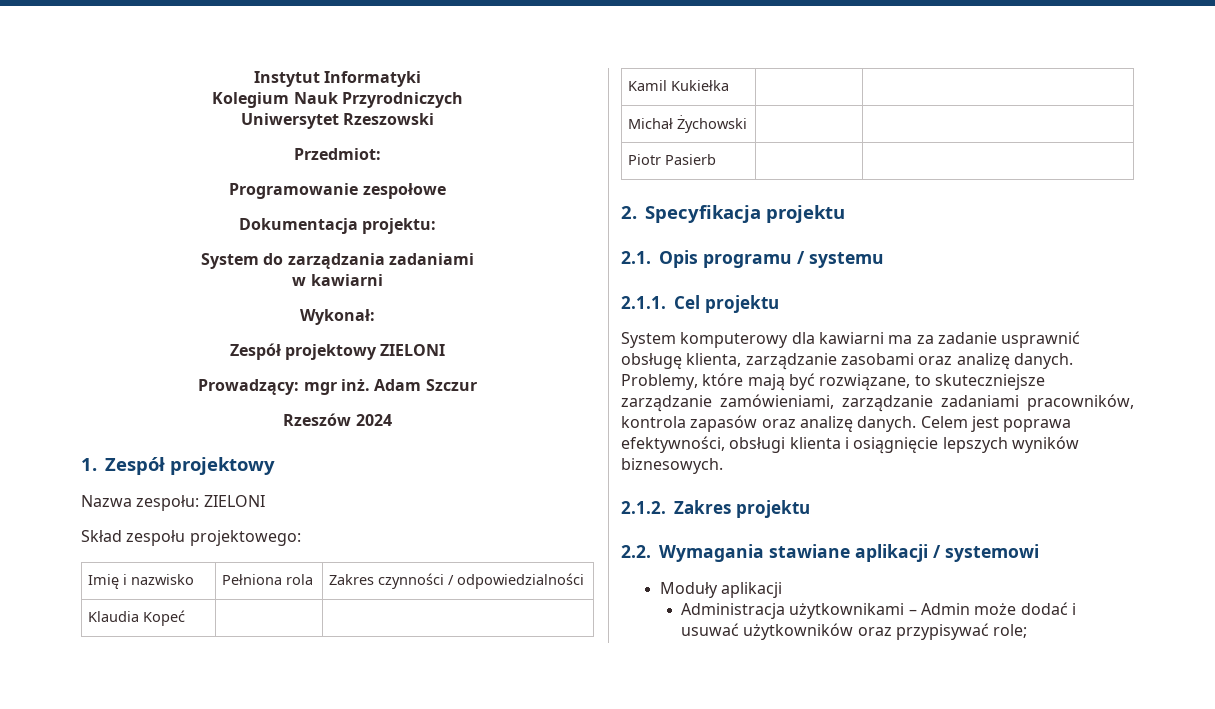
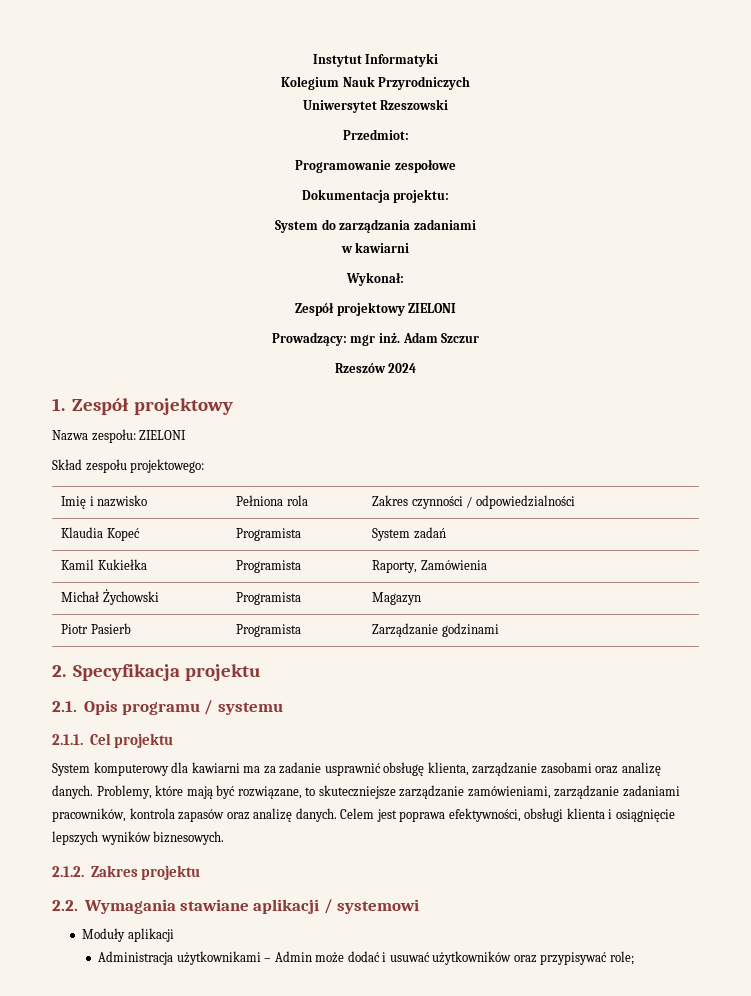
- Klaudia Kopeć | |
+ Klaudia Kopeć | Programista | System zadań
- Kamil Kukiełka | |
+ Kamil Kukiełka | Programista | Raporty, Zamówienia
- Michał Żychowski | |
+ Michał Żychowski | Programista | Magazyn
- Piotr Pasierb | |
+ Piotr Pasierb | Programista | Zarządzanie godzinami

